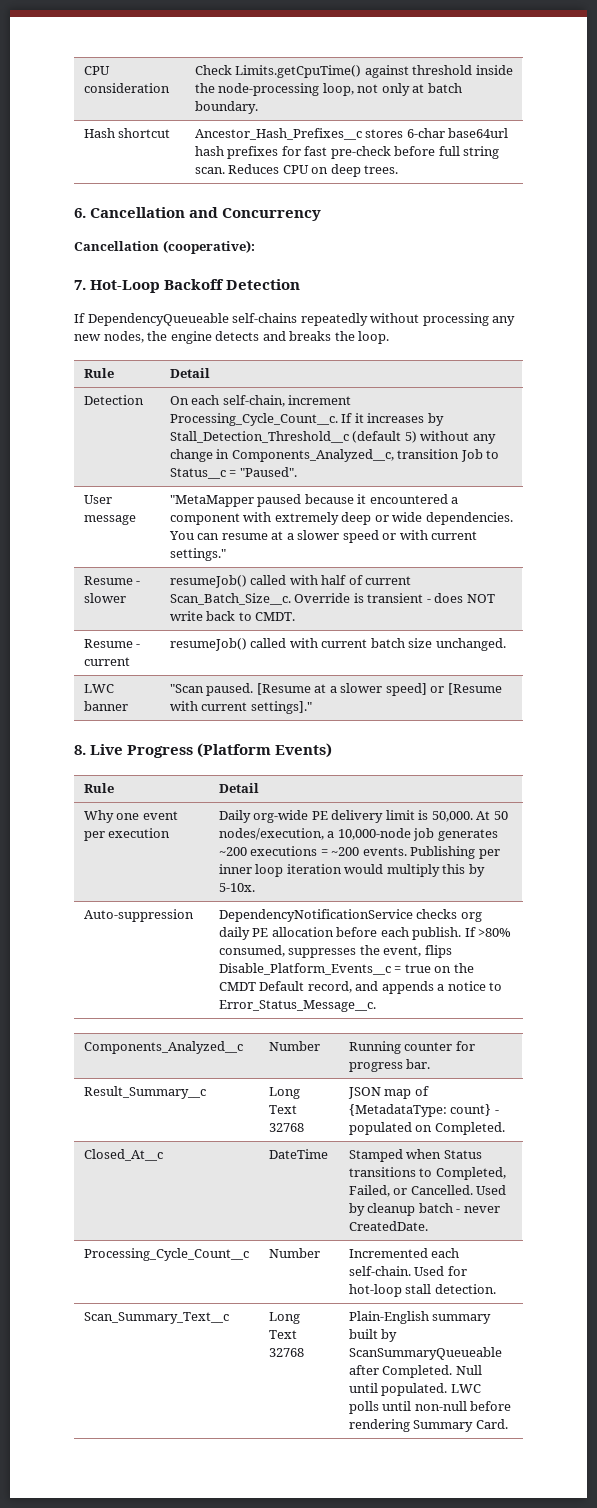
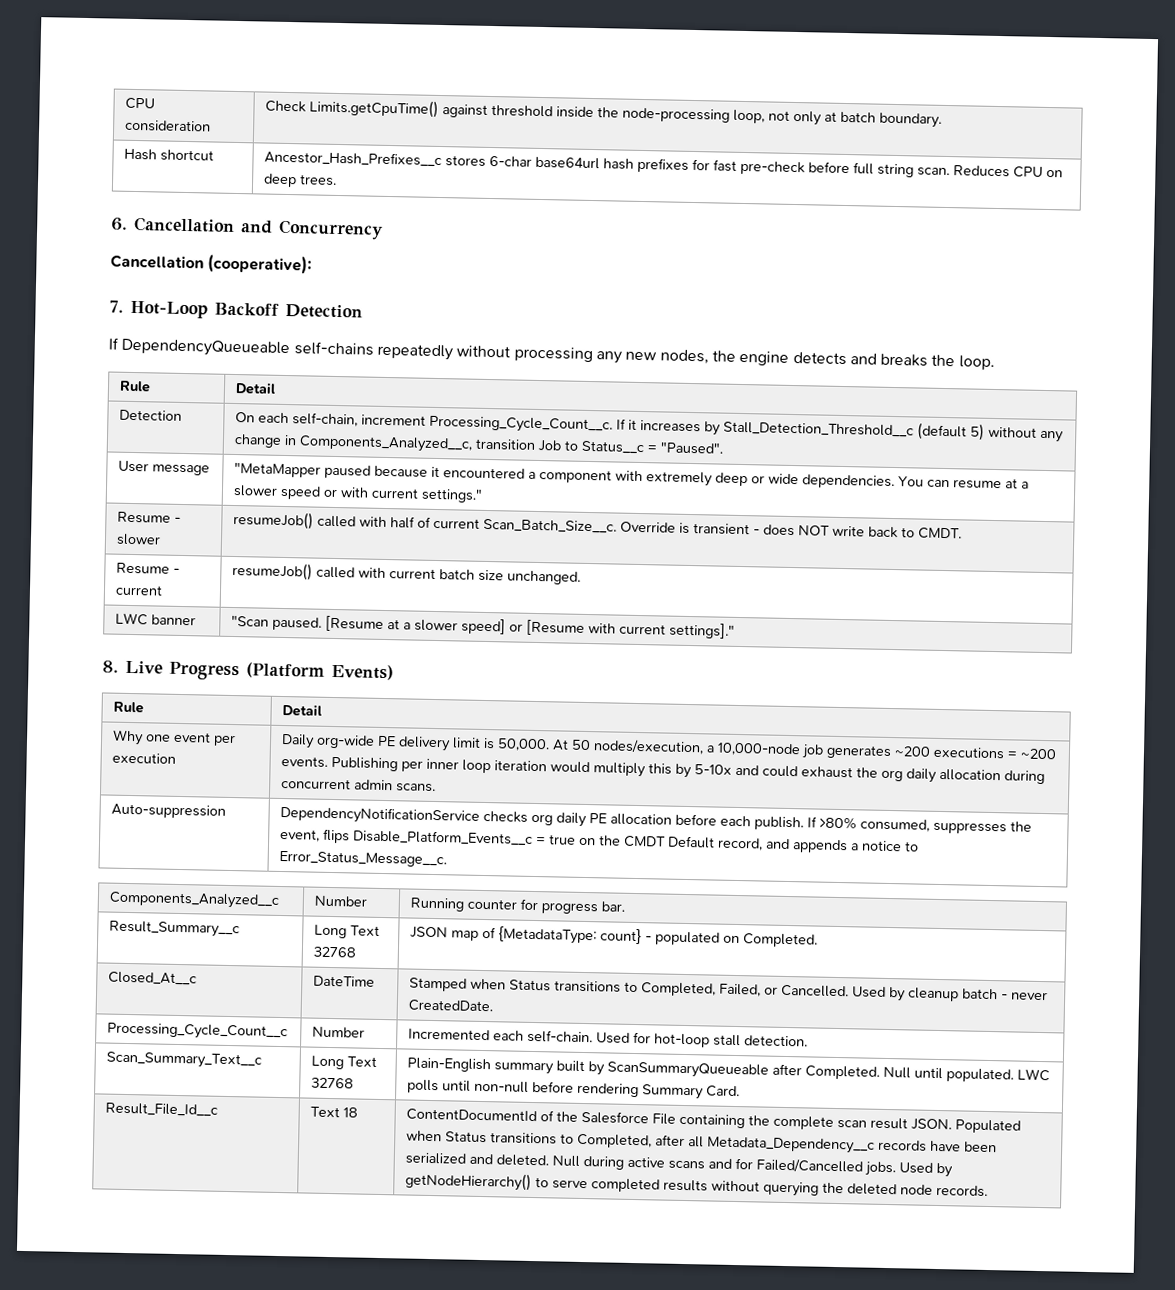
- Publishing per inner loop iteration would multiply this by 5-10x.
+ Publishing per inner loop iteration would multiply this by 5-10x and could exhaust the org daily allocation during concurrent admin scans.
+ Result_File_Id__c | Text 18 | ContentDocumentId of the Salesforce File containing the complete scan result JSON. Populated when Status transitions to Completed, after all Metadata_Dependency__c records have been serialized and deleted. Null during active scans and for Failed/Cancelled jobs. Used by getNodeHierarchy() to serve completed results without querying the deleted node records.

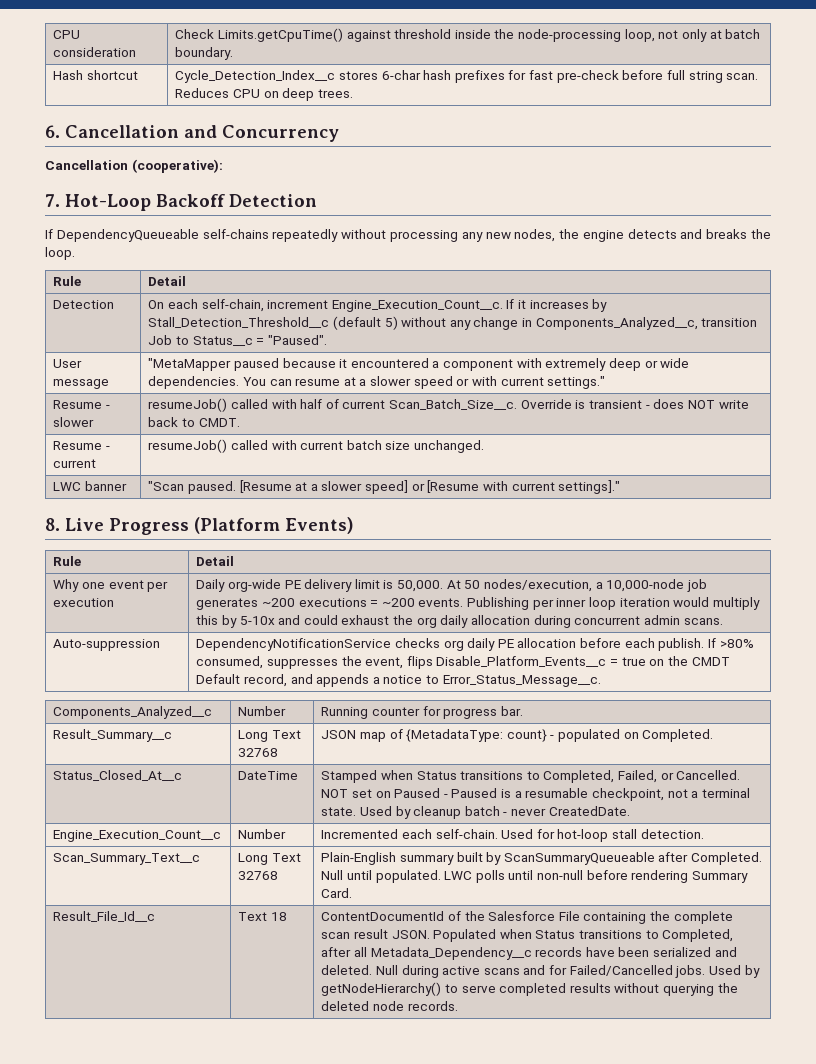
- Hash shortcut | Ancestor_Hash_Prefixes__c stores 6-char base64url hash prefixes for fast pre-check before full string scan. Reduces CPU on deep trees.
+ Hash shortcut | Cycle_Detection_Index__c stores 6-char hash prefixes for fast pre-check before full string scan. Reduces CPU on deep trees.
- Detection | On each self-chain, increment Processing_Cycle_Count__c. If it increases by Stall_Detection_Threshold__c (default 5) without any change in Components_Analyzed__c, transition Job to Status__c = "Paused".
+ Detection | On each self-chain, increment Engine_Execution_Count__c. If it increases by Stall_Detection_Threshold__c (default 5) without any change in Components_Analyzed__c, transition Job to Status__c = "Paused".
- Closed_At__c | DateTime | Stamped when Status transitions to Completed, Failed, or Cancelled. Used by cleanup batch - never CreatedDate.
+ Status_Closed_At__c | DateTime | Stamped when Status transitions to Completed, Failed, or Cancelled. NOT set on Paused - Paused is a resumable checkpoint, not a terminal state. Used by cleanup batch - never CreatedDate.
- Processing_Cycle_Count__c | Number | Incremented each self-chain. Used for hot-loop stall detection.
+ Engine_Execution_Count__c | Number | Incremented each self-chain. Used for hot-loop stall detection.

